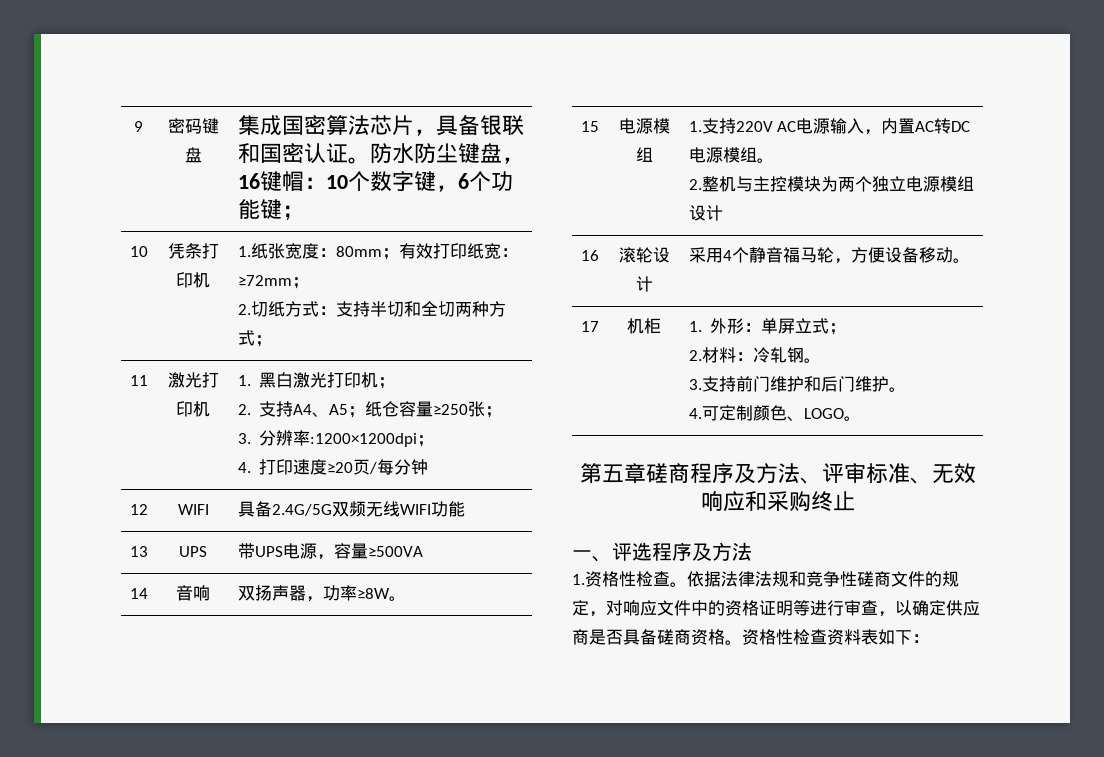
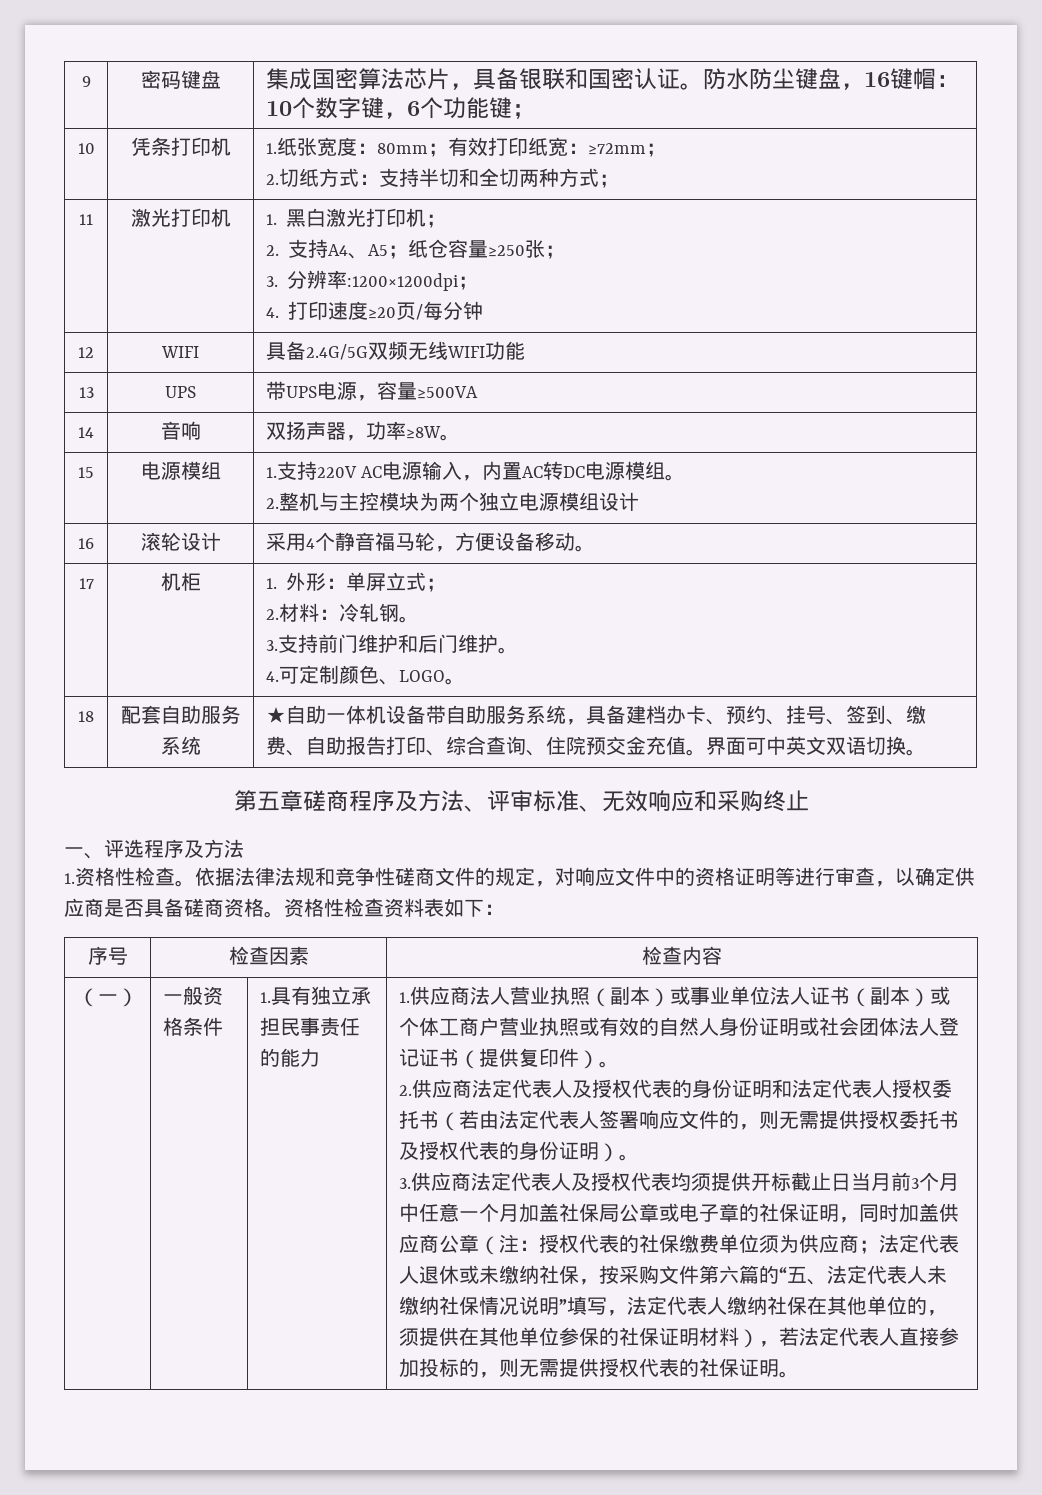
+ 18 | 配套自助服务系统 | ★自助一体机设备带自助服务系统，具备建档办卡、预约、挂号、签到、缴费、自助报告打印、综合查询、住院预交金充值。界面可中英文双语切换。
+ 序号 | 检查因素 | 检查内容
+ （一） | 一般资格条件 | 1.具有独立承担民事责任的能力 | 1.供应商法人营业执照（副本）或事业单位法人证书（副本）或个体工商户营业执照或有效的自然人身份证明或社会团体法人登记证书（提供复印件）。
+ 2.供应商法定代表人及授权代表的身份证明和法定代表人授权委托书（若由法定代表人签署响应文件的，则无需提供授权委托书及授权代表的身份证明）。
+ 3.供应商法定代表人及授权代表均须提供开标截止日当月前3个月中任意一个月加盖社保局公章或电子章的社保证明，同时加盖供应商公章（注：授权代表的社保缴费单位须为供应商；法定代表人退休或未缴纳社保，按采购文件第六篇的“五、法定代表人未缴纳社保情况说明”填写，法定代表人缴纳社保在其他单位的，须提供在其他单位参保的社保证明材料），若法定代表人直接参加投标的，则无需提供授权代表的社保证明。

